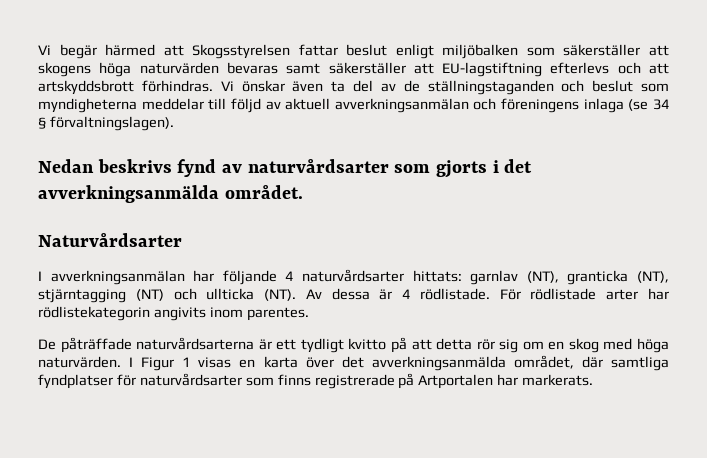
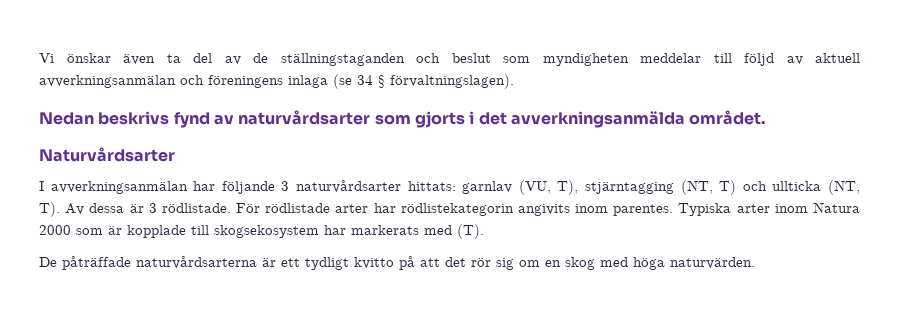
- Vi begär härmed att Skogsstyrelsen fattar beslut enligt miljöbalken som säkerställer att skogens höga naturvärden bevaras samt säkerställer att EU-lagstiftning efterlevs och att artskyddsbrott förhindras. Vi önskar även ta del av de ställningstaganden och beslut som myndigheterna meddelar till följd av aktuell avverkningsanmälan och föreningens inlaga (se 34 § förvaltningslagen).
+ Vi önskar även ta del av de ställningstaganden och beslut som myndigheten meddelar till följd av aktuell avverkningsanmälan och föreningens inlaga (se 34 § förvaltningslagen).
- I avverkningsanmälan har följande 4 naturvårdsarter hittats: garnlav (NT), granticka (NT), stjärntagging (NT) och ullticka (NT). Av dessa är 4 rödlistade.
+ I avverkningsanmälan har följande 3 naturvårdsarter hittats: garnlav (VU, T), stjärntagging (NT, T) och ullticka (NT, T). Av dessa är 3 rödlistade.
+ Typiska arter inom Natura 2000 som är kopplade till skogsekosystem har markerats med (T).
- De påträffade naturvårdsarterna är ett tydligt kvitto på att detta rör sig om en skog med höga naturvärden. I Figur 1 visas en karta över det avverkningsanmälda området, där samtliga fyndplatser för naturvårdsarter som finns registrerade på Artportalen har markerats.
+ De påträffade naturvårdsarterna är ett tydligt kvitto på att det rör sig om en skog med höga naturvärden.

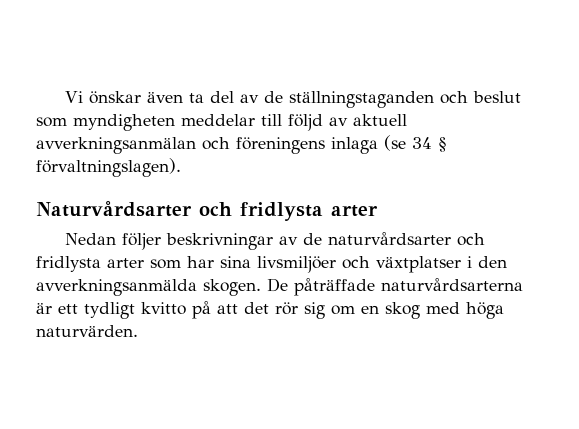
- Nedan beskrivs fynd av naturvårdsarter som gjorts i det avverkningsanmälda området.
- Naturvårdsarter
- I avverkningsanmälan har följande 3 naturvårdsarter hittats: garnlav (VU, T), stjärntagging (NT, T) och ullticka (NT, T). Av dessa är 3 rödlistade. För rödlistade arter har rödlistekategorin angivits inom parentes. Typiska arter inom Natura 2000 som är kopplade till skogsekosystem har markerats med (T).
- De påträffade naturvårdsarterna är ett tydligt kvitto på att det rör sig om en skog med höga naturvärden.
+ Naturvårdsarter och fridlysta arter
+ Nedan följer beskrivningar av de naturvårdsarter och fridlysta arter som har sina livsmiljöer och växtplatser i den avverkningsanmälda skogen. De påträffade naturvårdsarterna är ett tydligt kvitto på att det rör sig om en skog med höga naturvärden.

